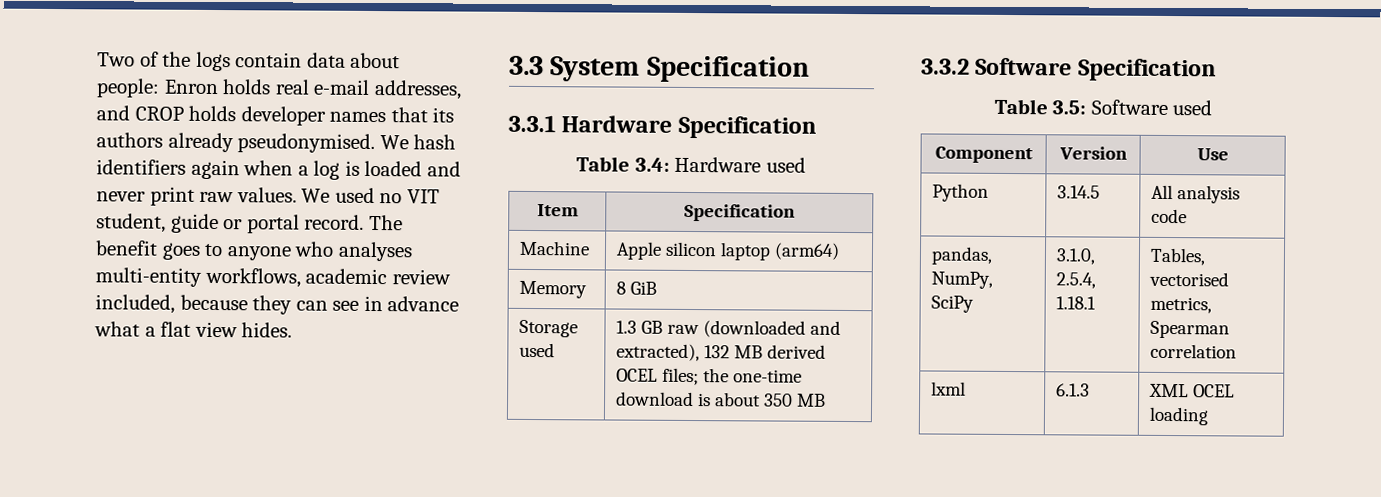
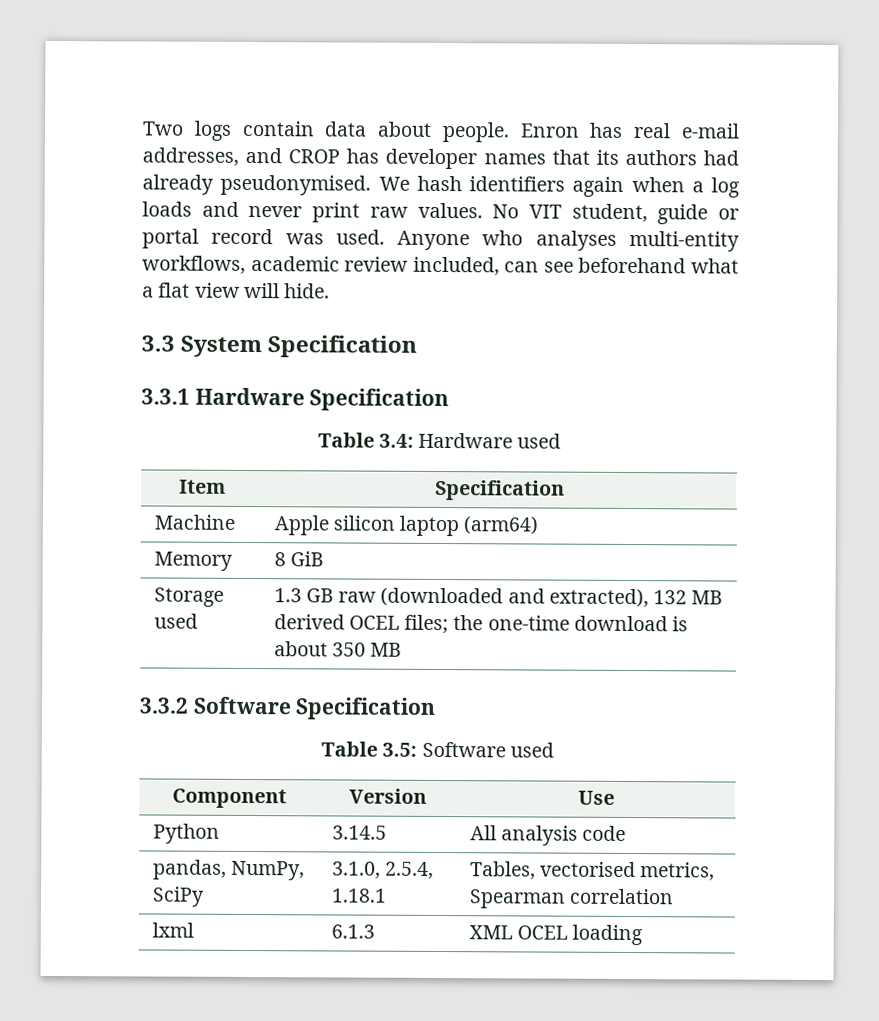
- Two of the logs contain data about people: Enron holds real e-mail addresses, and CROP holds developer names that its authors already pseudonymised.
+ Two logs contain data about people. Enron has real e-mail addresses, and CROP has developer names that its authors had already pseudonymised.
- We hash identifiers again when a log is loaded and never print raw values.
+ We hash identifiers again when a log loads and never print raw values.
- We used no VIT student, guide or portal record. The benefit goes to anyone who analyses multi-entity workflows, academic review included, because they can see in advance what a flat view hides.
+ No VIT student, guide or portal record was used. Anyone who analyses multi-entity workflows, academic review included, can see beforehand what a flat view will hide.

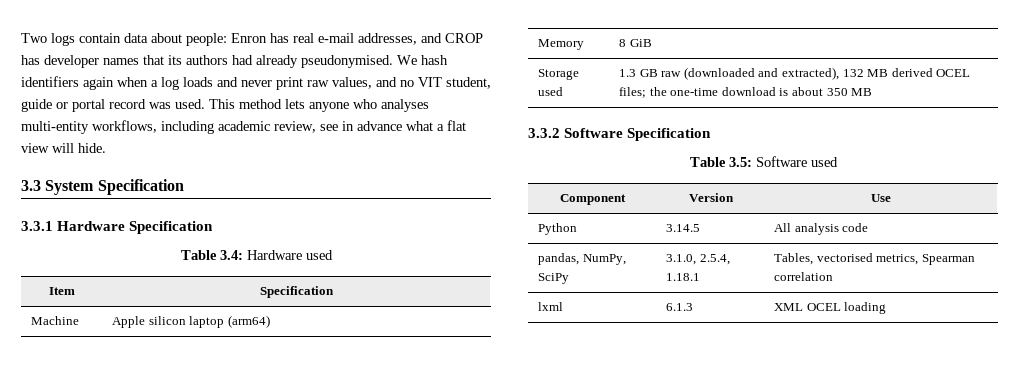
- Two logs contain data about people. Enron has real e-mail addresses, and CROP has developer names that its authors had already pseudonymised.
+ Two logs contain data about people: Enron has real e-mail addresses, and CROP has developer names that its authors had already pseudonymised.
- We hash identifiers again when a log loads and never print raw values. No VIT student, guide or portal record was used.
+ We hash identifiers again when a log loads and never print raw values, and no VIT student, guide or portal record was used.
- Anyone who analyses multi-entity workflows, academic review included, can see beforehand what a flat view will hide.
+ This method lets anyone who analyses multi-entity workflows, including academic review, see in advance what a flat view will hide.

